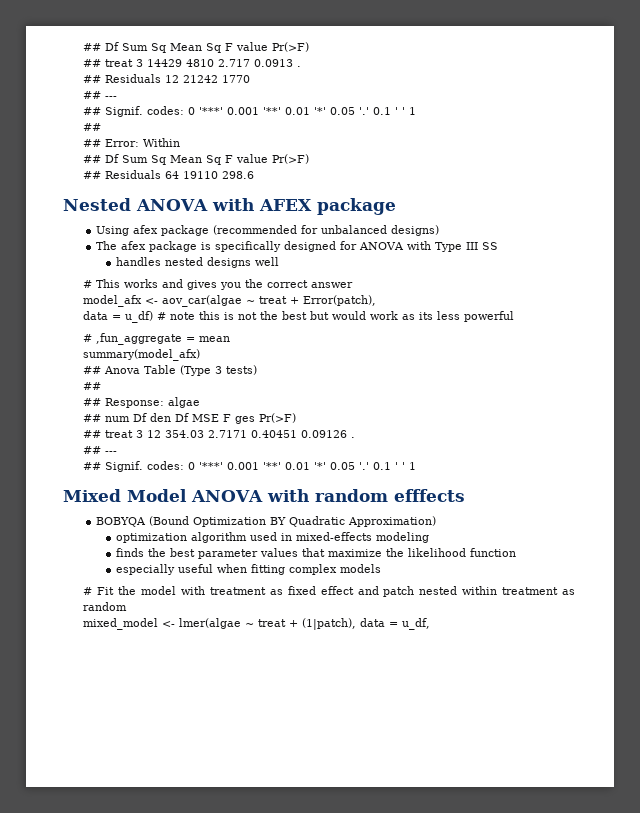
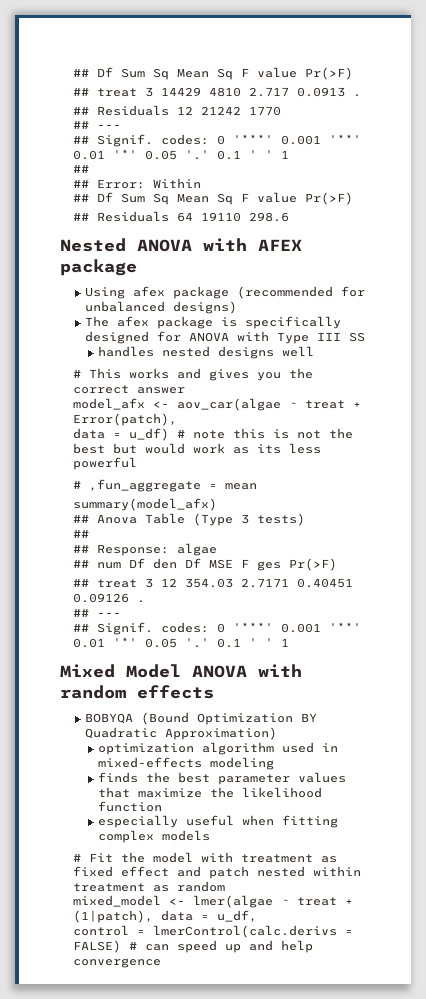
- Mixed Model ANOVA with random efffects
+ Mixed Model ANOVA with random effects
+ control = lmerControl(calc.derivs = FALSE) # can speed up and help convergence

